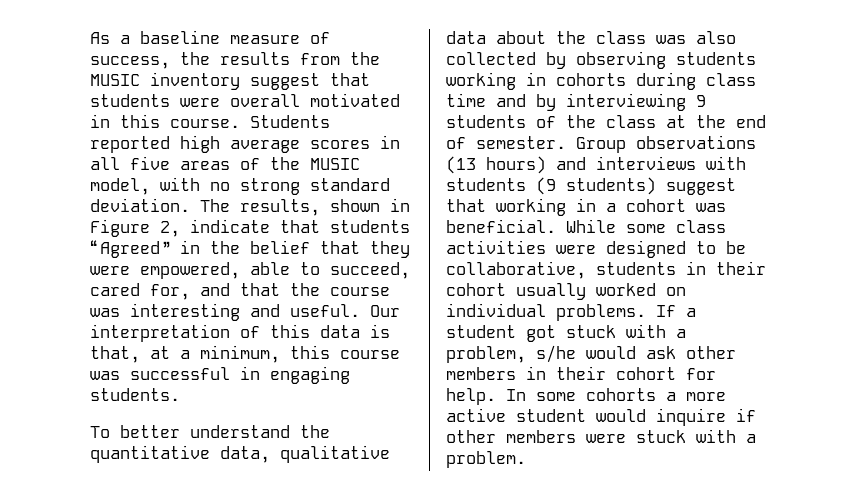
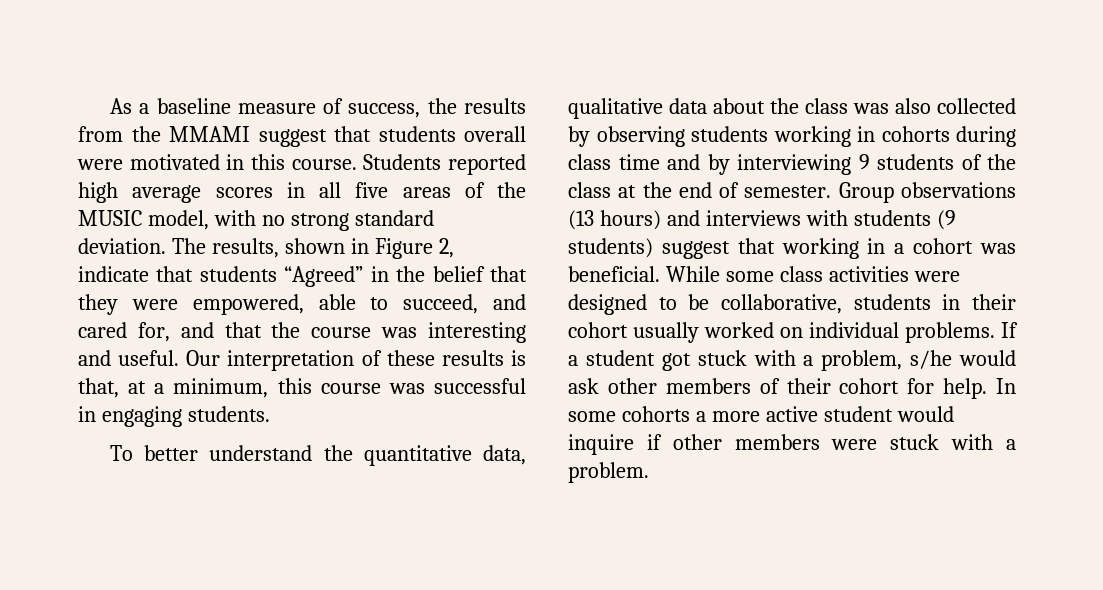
- As a baseline measure of success, the results from the MUSIC inventory suggest that students were overall motivated in this course.
+ As a baseline measure of success, the results from the MMAMI suggest that students overall were motivated in this course.
- The results, shown in Figure 2, indicate that students “Agreed” in the belief that they were empowered, able to succeed, cared for, and that the course was interesting and useful.
+ The results, shown in Figure 2, indicate that students “Agreed” in the belief that they were empowered, able to succeed, and cared for, and that the course was interesting and useful.
- Our interpretation of this data is that, at a minimum, this course was successful in engaging students.
+ Our interpretation of these results is that, at a minimum, this course was successful in engaging students.
- If a student got stuck with a problem, s/he would ask other members in their cohort for help.
+ If a student got stuck with a problem, s/he would ask other members of their cohort for help.

